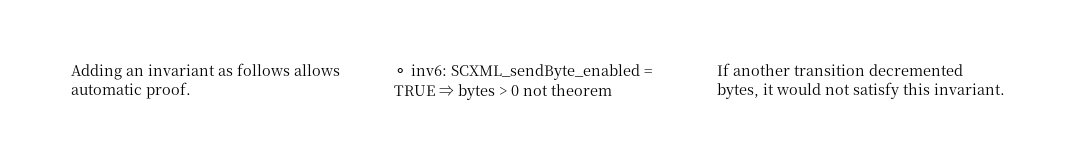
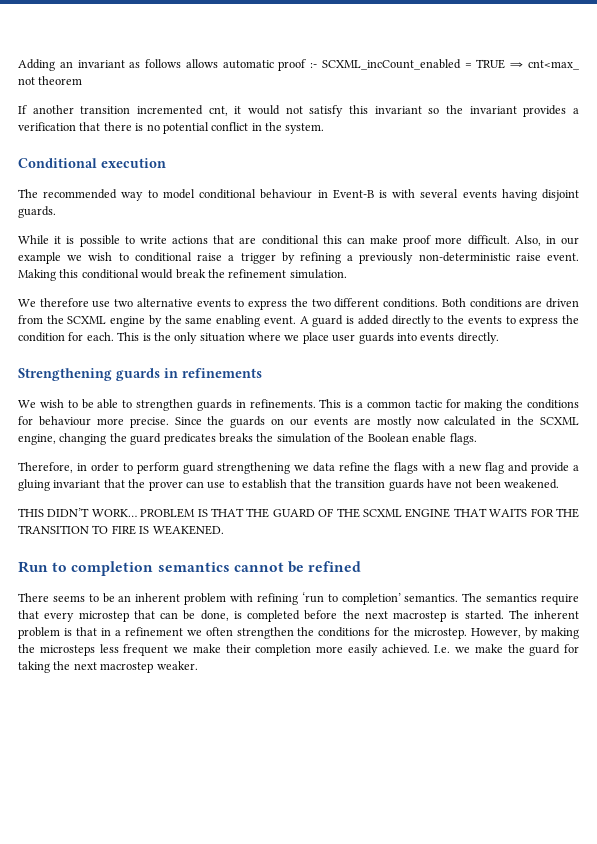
- Adding an invariant as follows allows automatic proof.
- ⚬ inv6: SCXML_sendByte_enabled = TRUE ⇒ bytes > 0 not theorem
+ Adding an invariant as follows allows automatic proof :- SCXML_incCount_enabled = TRUE ⇒ cnt<max_ not theorem
- If another transition decremented bytes, it would not satisfy this invariant.
+ If another transition incremented cnt, it would not satisfy this invariant so the invariant provides a verification that there is no potential conflict in the system.
+ Conditional execution
+ The recommended way to model conditional behaviour in Event-B is with several events having disjoint guards.
+ While it is possible to write actions that are conditional this can make proof more difficult. Also, in our example we wish to conditional raise a trigger by refining a previously non-deterministic raise event. Making this conditional would break the refinement simulation.
+ We therefore use two alternative events to express the two different conditions. Both conditions are driven from the SCXML engine by the same enabling event. A guard is added directly to the events to express the condition for each. This is the only situation where we place user guards into events directly.
+ Strengthening guards in refinements
+ We wish to be able to strengthen guards in refinements. This is a common tactic for making the conditions for behaviour more precise. Since the guards on our events are mostly now calculated in the SCXML engine, changing the guard predicates breaks the simulation of the Boolean enable flags.
+ Therefore, in order to perform guard strengthening we data refine the flags with a new flag and provide a gluing invariant that the prover can use to establish that the transition guards have not been weakened.
+ THIS DIDN’T WORK… PROBLEM IS THAT THE GUARD OF THE SCXML ENGINE THAT WAITS FOR THE TRANSITION TO FIRE IS WEAKENED.
+ Run to completion semantics cannot be refined
+ There seems to be an inherent problem with refining ‘run to completion’ semantics. The semantics require that every microstep that can be done, is completed before the next macrostep is started. The inherent problem is that in a refinement we often strengthen the conditions for the microstep. However, by making the microsteps less frequent we make their completion more easily achieved. I.e. we make the guard for taking the next macrostep weaker.

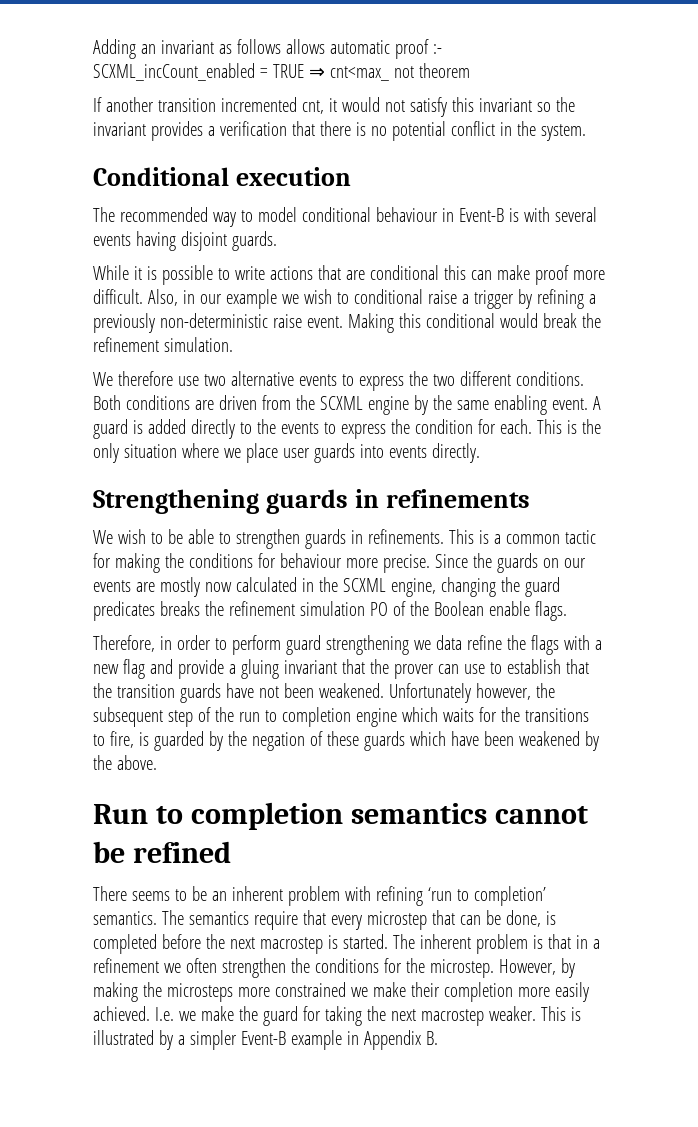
- Since the guards on our events are mostly now calculated in the SCXML engine, changing the guard predicates breaks the simulation of the Boolean enable flags.
+ Since the guards on our events are mostly now calculated in the SCXML engine, changing the guard predicates breaks the refinement simulation PO of the Boolean enable flags.
- Therefore, in order to perform guard strengthening we data refine the flags with a new flag and provide a gluing invariant that the prover can use to establish that the transition guards have not been weakened.
- THIS DIDN’T WORK… PROBLEM IS THAT THE GUARD OF THE SCXML ENGINE THAT WAITS FOR THE TRANSITION TO FIRE IS WEAKENED.
+ Therefore, in order to perform guard strengthening we data refine the flags with a new flag and provide a gluing invariant that the prover can use to establish that the transition guards have not been weakened. Unfortunately however, the subsequent step of the run to completion engine which waits for the transitions to fire, is guarded by the negation of these guards which have been weakened by the above.
- However, by making the microsteps less frequent we make their completion more easily achieved.
+ However, by making the microsteps more constrained we make their completion more easily achieved.
+ This is illustrated by a simpler Event-B example in Appendix B.

